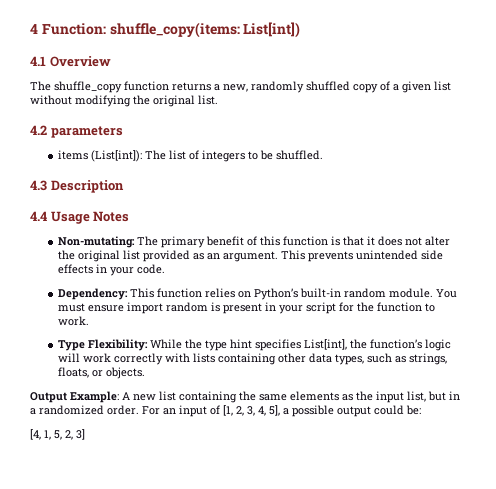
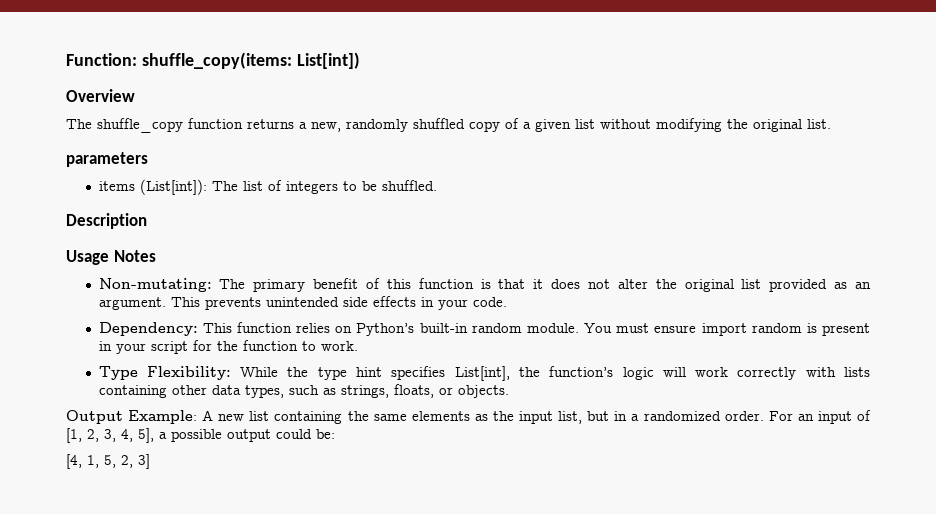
- 4 Function: shuffle_copy(items: List[int])
+ Function: shuffle_copy(items: List[int])
- 4.1 Overview
+ Overview
- 4.2 parameters
+ parameters
- 4.3 Description
+ Description
- 4.4 Usage Notes
+ Usage Notes

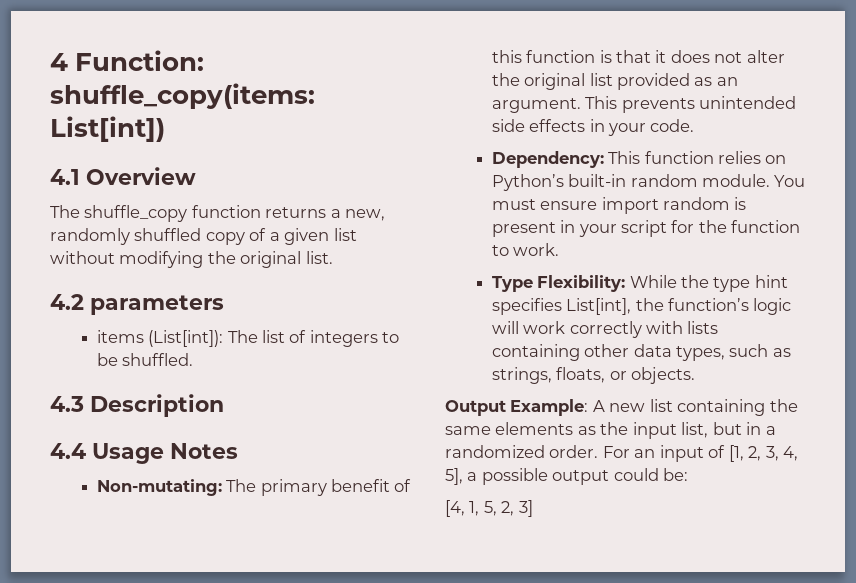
- Function: shuffle_copy(items: List[int])
+ 4 Function: shuffle_copy(items: List[int])
- Overview
+ 4.1 Overview
- parameters
+ 4.2 parameters
- Description
+ 4.3 Description
- Usage Notes
+ 4.4 Usage Notes

